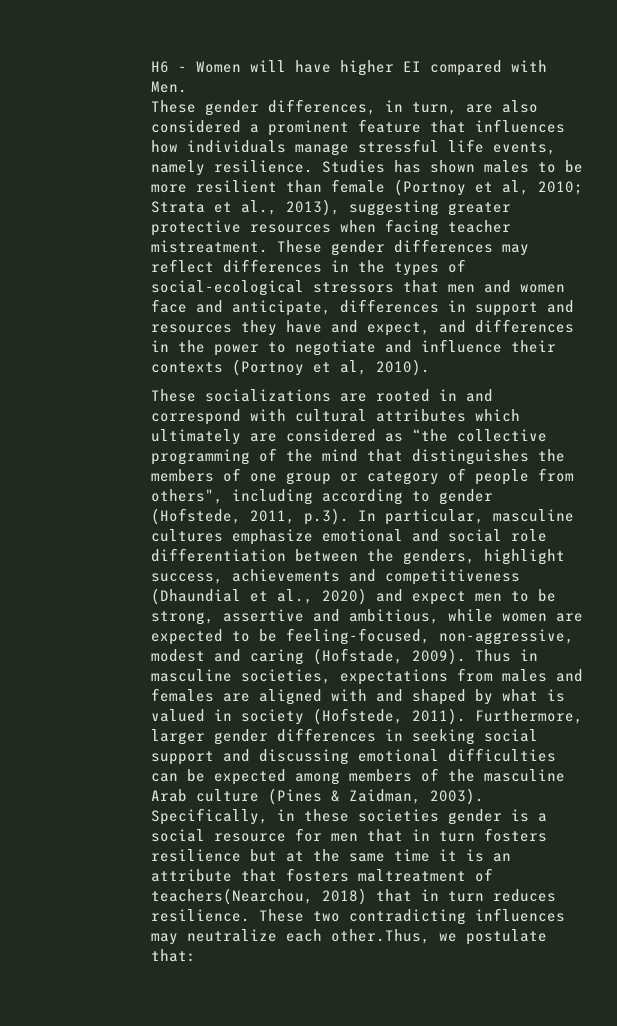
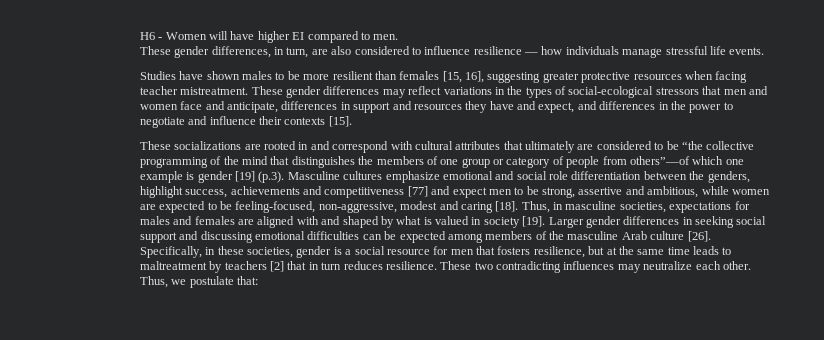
- H6 - Women will have higher EI compared with Men.
+ H6 - Women will have higher EI compared to men.
- These gender differences, in turn, are also considered a prominent feature that influences how individuals manage stressful life events, namely resilience. Studies has shown males to be more resilient than female (Portnoy et al, 2010; Strata et al., 2013), suggesting greater protective resources when facing teacher mistreatment.
+ These gender differences, in turn, are also considered to influence resilience — how individuals manage stressful life events.
+ Studies have shown males to be more resilient than females [15, 16], suggesting greater protective resources when facing teacher mistreatment.
- These gender differences may reflect differences in the types of social-ecological stressors that men and women face and anticipate, differences in support and resources they have and expect, and differences in the power to negotiate and influence their contexts (Portnoy et al, 2010).
+ These gender differences may reflect variations in the types of social-ecological stressors that men and women face and anticipate, differences in support and resources they have and expect, and differences in the power to negotiate and influence their contexts [15].
- These socializations are rooted in and correspond with cultural attributes which ultimately are considered as “the collective programming of the mind that distinguishes the members of one group or category of people from others", including according to gender (Hofstede, 2011, p.3). In particular, masculine cultures emphasize emotional and social role differentiation between the genders, highlight success, achievements and competitiveness (Dhaundial et al., 2020) and expect men to be strong, assertive and ambitious, while women are expected to be feeling-focused, non-aggressive, modest and caring (Hofstade, 2009). Thus in masculine societies, expectations from males and females are aligned with and shaped by what is valued in society (Hofstede, 2011). Furthermore, larger gender differences in seeking social support and discussing emotional difficulties can be expected among members of the masculine Arab culture (Pines & Zaidman, 2003).
+ These socializations are rooted in and correspond with cultural attributes that ultimately are considered to be “the collective programming of the mind that distinguishes the members of one group or category of people from others”—of which one example is gender [19] (p.3). Masculine cultures emphasize emotional and social role differentiation between the genders, highlight success, achievements and competitiveness [77] and expect men to be strong, assertive and ambitious, while women are expected to be feeling-focused, non-aggressive, modest and caring [18]. Thus, in masculine societies, expectations for males and females are aligned with and shaped by what is valued in society [19]. Larger gender differences in seeking social support and discussing emotional difficulties can be expected among members of the masculine Arab culture [26].
- Specifically, in these societies gender is a social resource for men that in turn fosters resilience but at the same time it is an attribute that fosters maltreatment of teachers(Nearchou, 2018) that in turn reduces resilience.
+ Specifically, in these societies, gender is a social resource for men that fosters resilience, but at the same time leads to maltreatment by teachers [2] that in turn reduces resilience.
- These two contradicting influences may neutralize each other.Thus, we postulate that:
+ These two contradicting influences may neutralize each other. Thus, we postulate that:

